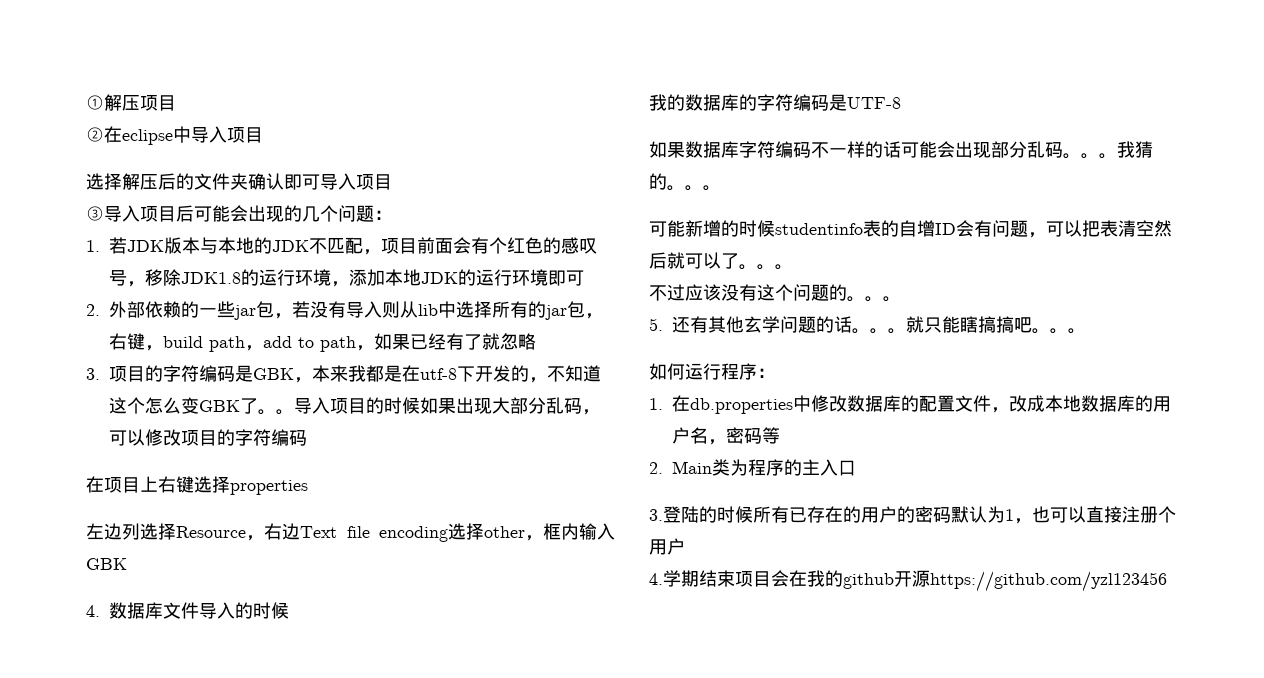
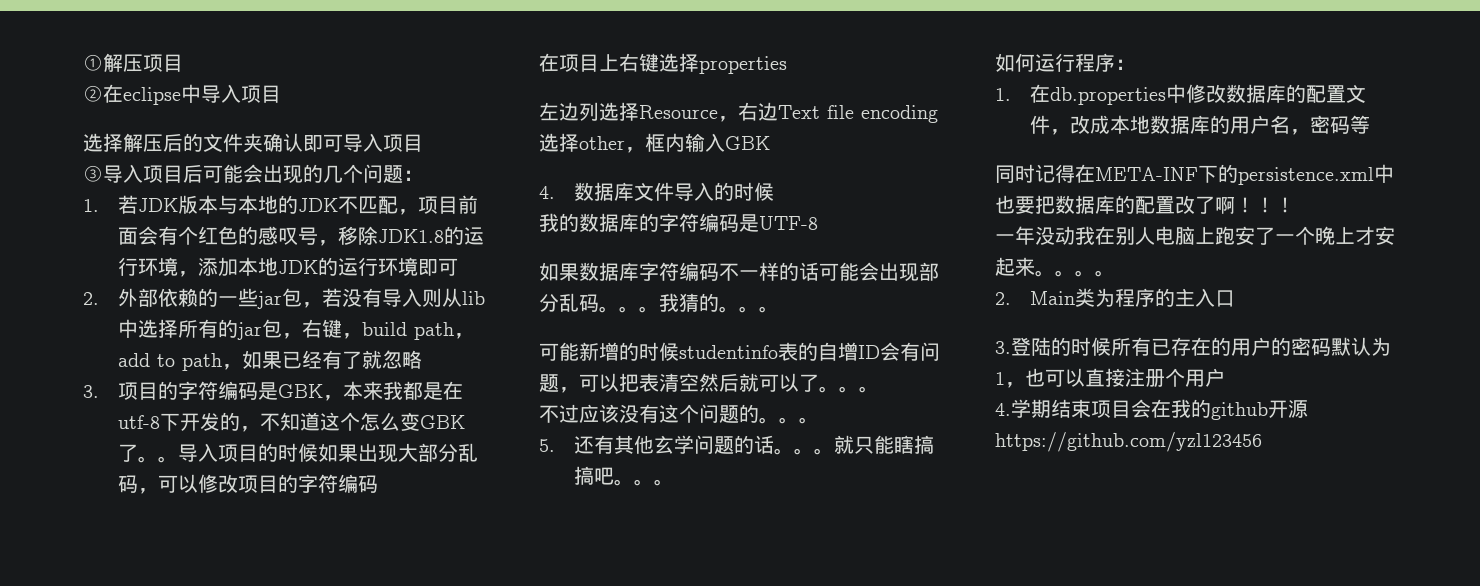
+ 同时记得在META-INF下的persistence.xml中也要把数据库的配置改了啊！！！
+ 一年没动我在别人电脑上跑安了一个晚上才安起来。。。。

